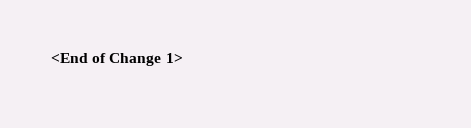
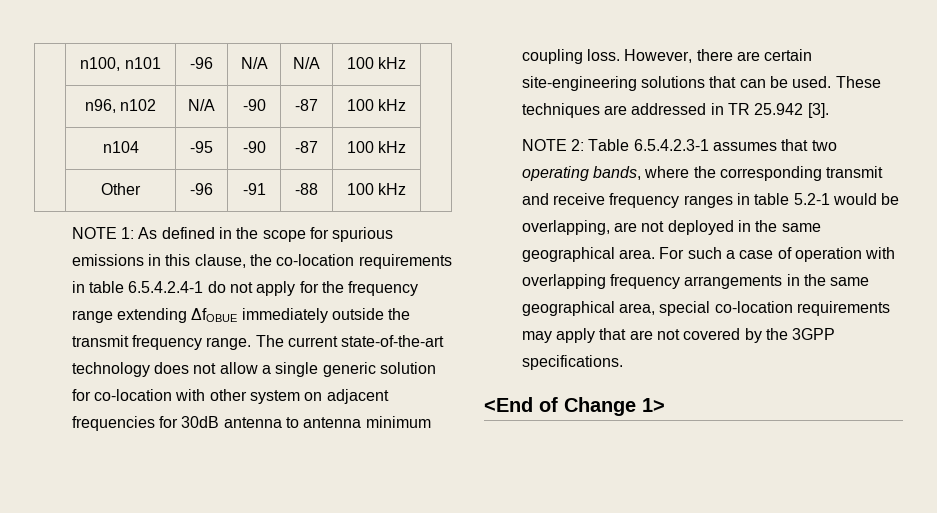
+ | n100, n101 | -96 | N/A | N/A | 100 kHz |
+ | n96, n102 | N/A | -90 | -87 | 100 kHz |
+ | n104 | -95 | -90 | -87 | 100 kHz |
+ | Other | -96 | -91 | -88 | 100 kHz |
+ NOTE 1: As defined in the scope for spurious emissions in this clause, the co-location requirements in table 6.5.4.2.4-1 do not apply for the frequency range extending ΔfOBUE immediately outside the transmit frequency range. The current state-of-the-art technology does not allow a single generic solution for co-location with other system on adjacent frequencies for 30dB antenna to antenna minimum coupling loss. However, there are certain site-engineering solutions that can be used. These techniques are addressed in TR 25.942 [3].
+ NOTE 2: Table 6.5.4.2.3-1 assumes that two operating bands, where the corresponding transmit and receive frequency ranges in table 5.2-1 would be overlapping, are not deployed in the same geographical area. For such a case of operation with overlapping frequency arrangements in the same geographical area, special co-location requirements may apply that are not covered by the 3GPP specifications.

